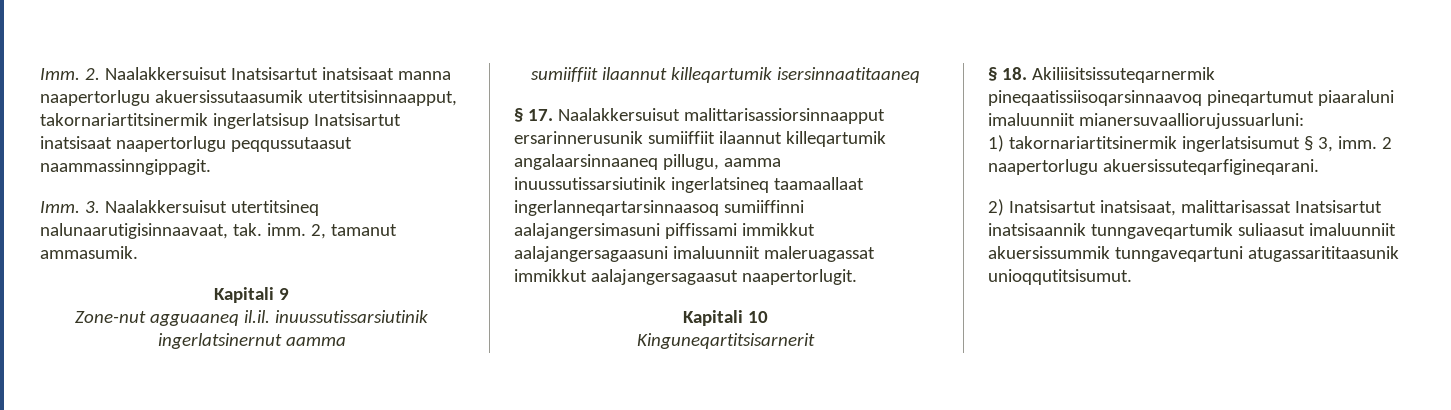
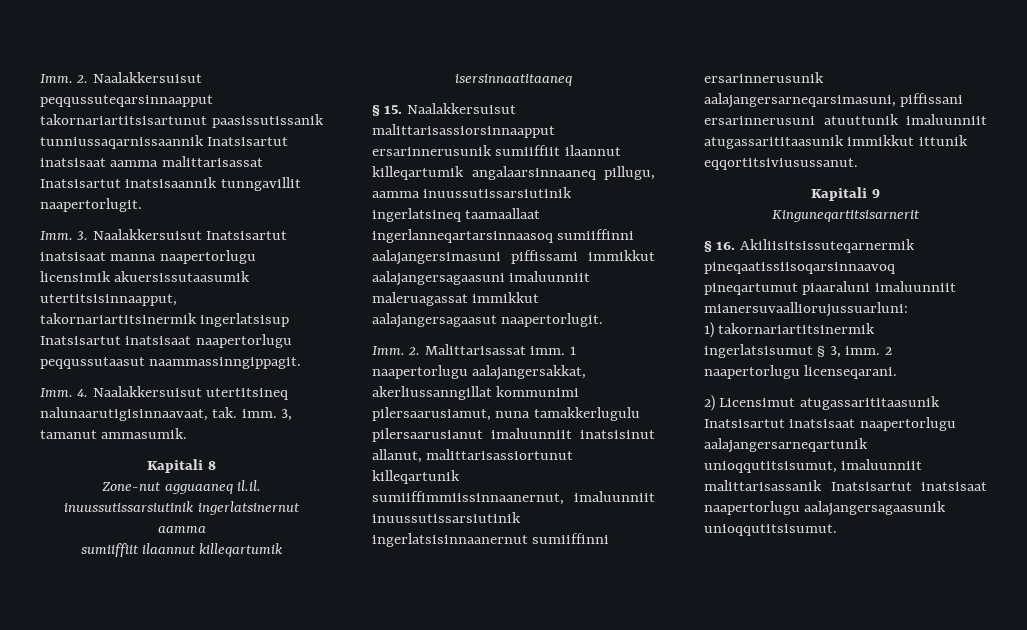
- Imm. 2. Naalakkersuisut Inatsisartut inatsisaat manna naapertorlugu akuersissutaasumik utertitsisinnaapput, takornariartitsinermik ingerlatsisup Inatsisartut inatsisaat naapertorlugu peqqussutaasut naammassinngippagit.
+ Imm. 2. Naalakkersuisut peqqussuteqarsinnaapput takornariartitsisartunut paasissutissanik tunniussaqarnissaannik Inatsisartut inatsisaat aamma malittarisassat Inatsisartut inatsisaannik tunngavillit naapertorlugit.
+ Imm. 3. Naalakkersuisut Inatsisartut inatsisaat manna naapertorlugu licensimik akuersissutaasumik utertitsisinnaapput, takornariartitsinermik ingerlatsisup Inatsisartut inatsisaat naapertorlugu peqqussutaasut naammassinngippagit.
- Imm. 3. Naalakkersuisut utertitsineq nalunaarutigisinnaavaat, tak. imm.
+ Imm. 4. Naalakkersuisut utertitsineq nalunaarutigisinnaavaat, tak. imm.
- 2, tamanut ammasumik.
+ 3, tamanut ammasumik.
- Kapitali 9
+ Kapitali 8
- § 17. Naalakkersuisut malittarisassiorsinnaapput ersarinnerusunik sumiiffiit ilaannut killeqartumik angalaarsinnaaneq pillugu, aamma inuussutissarsiutinik ingerlatsineq taamaallaat ingerlanneqartarsinnaasoq sumiiffinni aalajangersimasuni piffissami immikkut aalajangersagaasuni imaluunniit maleruagassat immikkut aalajangersagaasut naapertorlugit.
+ § 15. Naalakkersuisut malittarisassiorsinnaapput ersarinnerusunik sumiiffiit ilaannut killeqartumik angalaarsinnaaneq pillugu, aamma inuussutissarsiutinik ingerlatsineq taamaallaat ingerlanneqartarsinnaasoq sumiiffinni aalajangersimasuni piffissami immikkut aalajangersagaasuni imaluunniit maleruagassat immikkut aalajangersagaasut naapertorlugit.
- Kapitali 10
+ Imm. 2. Malittarisassat imm. 1 naapertorlugu aalajangersakkat, akerliussanngillat kommunimi pilersaarusiamut, nuna tamakkerlugulu pilersaarusianut imaluunniit inatsisinut allanut, malittarisassiortunut killeqartunik sumiiffimmiissinnaanernut, imaluunniit inuussutissarsiutinik ingerlatsisinnaanernut sumiiffinni ersarinnerusunik aalajangersarneqarsimasuni, piffissani ersarinnerusuni atuuttunik imaluunniit atugassarititaasunik immikkut ittunik eqqortitsiviusussanut.
+ Kapitali 9
- § 18. Akiliisitsissuteqarnermik pineqaatissiisoqarsinnaavoq pineqartumut piaaraluni imaluunniit mianersuvaalliorujussuarluni:
+ § 16. Akiliisitsissuteqarnermik pineqaatissiisoqarsinnaavoq pineqartumut piaaraluni imaluunniit mianersuvaalliorujussuarluni:
- 2 naapertorlugu akuersissuteqarfigineqarani.
+ 2 naapertorlugu licenseqarani.
- 2) Inatsisartut inatsisaat, malittarisassat Inatsisartut inatsisaannik tunngaveqartumik suliaasut imaluunniit akuersissummik tunngaveqartuni atugassarititaasunik unioqqutitsisumut.
+ 2) Licensimut atugassarititaasunik Inatsisartut inatsisaat naapertorlugu aalajangersarneqartunik unioqqutitsisumut, imaluunniit malittarisassanik Inatsisartut inatsisaat naapertorlugu aalajangersagaasunik unioqqutitsisumut.

